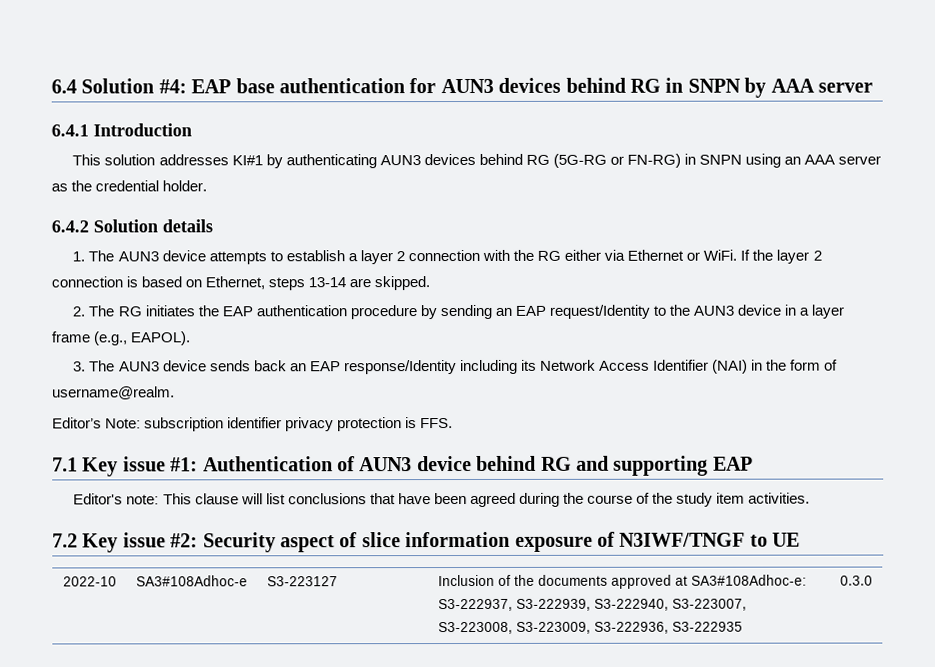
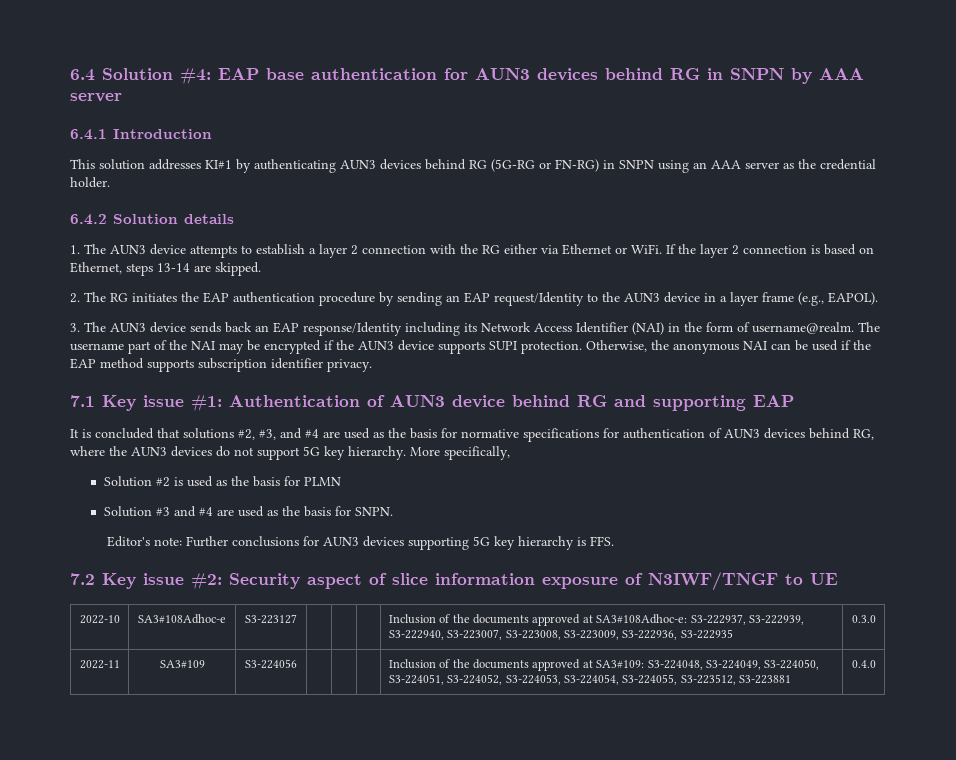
- 3. The AUN3 device sends back an EAP response/Identity including its Network Access Identifier (NAI) in the form of username@realm.
- Editor’s Note: subscription identifier privacy protection is FFS.
+ 3. The AUN3 device sends back an EAP response/Identity including its Network Access Identifier (NAI) in the form of username@realm. The username part of the NAI may be encrypted if the AUN3 device supports SUPI protection. Otherwise, the anonymous NAI can be used if the EAP method supports subscription identifier privacy.
- Editor's note: This clause will list conclusions that have been agreed during the course of the study item activities.
+ It is concluded that solutions #2, #3, and #4 are used as the basis for normative specifications for authentication of AUN3 devices behind RG, where the AUN3 devices do not support 5G key hierarchy. More specifically,
+ Solution #2 is used as the basis for PLMN
+ Solution #3 and #4 are used as the basis for SNPN.
+ Editor's note: Further conclusions for AUN3 devices supporting 5G key hierarchy is FFS.
+ 2022-11 | SA3#109 | S3-224056 | | | | Inclusion of the documents approved at SA3#109: S3-224048, S3-224049, S3-224050, S3-224051, S3-224052, S3-224053, S3-224054, S3-224055, S3‑223512, S3‑223881 | 0.4.0

